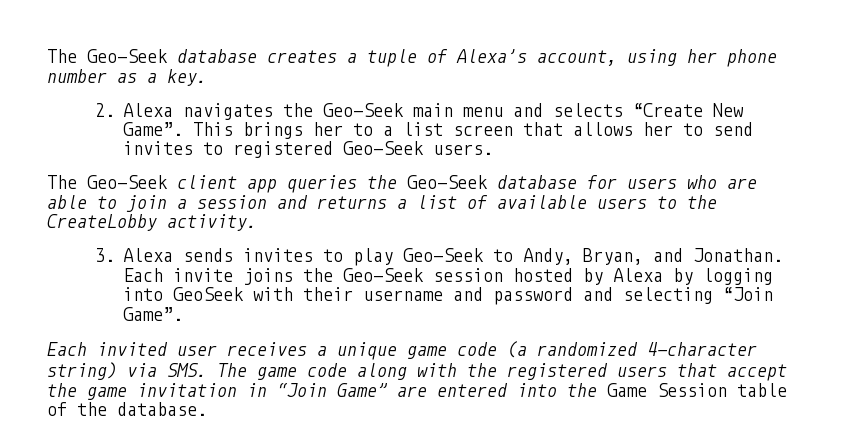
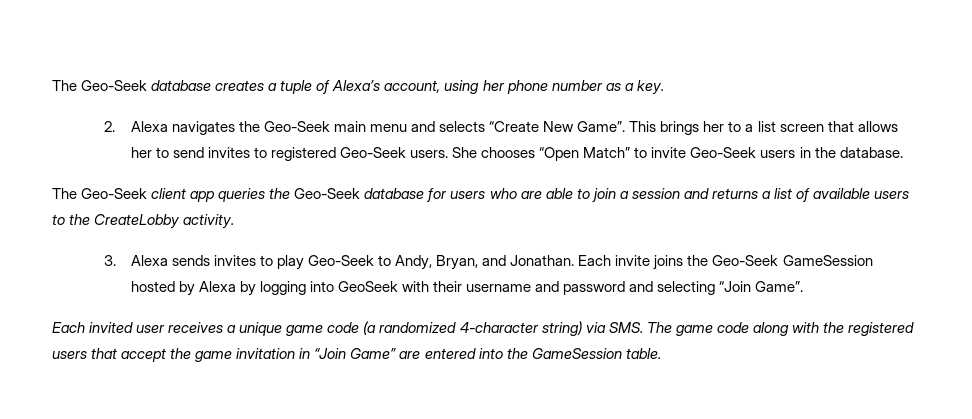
+ She chooses “Open Match” to invite Geo-Seek users in the database.
- Each invite joins the Geo-Seek session hosted by Alexa by logging into GeoSeek with their username and password and selecting “Join Game”.
+ Each invite joins the Geo-Seek GameSession hosted by Alexa by logging into GeoSeek with their username and password and selecting “Join Game”.
- Each invited user receives a unique game code (a randomized 4-character string) via SMS. The game code along with the registered users that accept the game invitation in “Join Game” are entered into the Game Session table of the database.
+ Each invited user receives a unique game code (a randomized 4-character string) via SMS. The game code along with the registered users that accept the game invitation in “Join Game” are entered into the GameSession table.

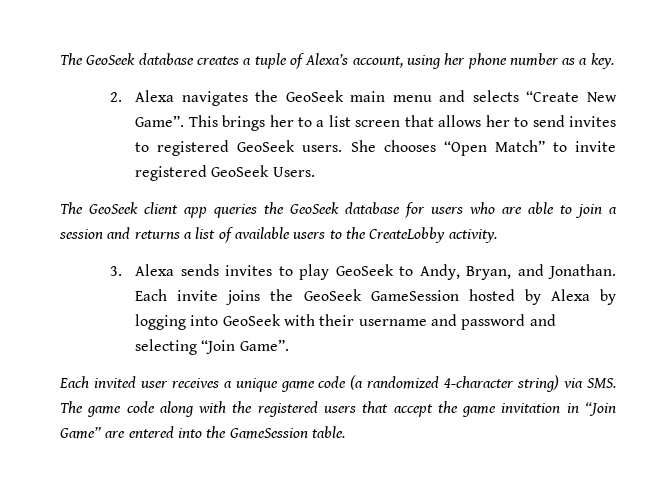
- The Geo-Seek database creates a tuple of Alexa’s account, using her phone number as a key.
+ The GeoSeek database creates a tuple of Alexa’s account, using her phone number as a key.
- 2. Alexa navigates the Geo-Seek main menu and selects “Create New Game”.
+ 2. Alexa navigates the GeoSeek main menu and selects “Create New Game”.
- This brings her to a list screen that allows her to send invites to registered Geo-Seek users.
+ This brings her to a list screen that allows her to send invites to registered GeoSeek users.
- She chooses “Open Match” to invite Geo-Seek users in the database.
- The Geo-Seek client app queries the Geo-Seek database for users who are able to join a session and returns a list of available users to the CreateLobby activity.
+ She chooses “Open Match” to invite registered GeoSeek Users.
+ The GeoSeek client app queries the GeoSeek database for users who are able to join a session and returns a list of available users to the CreateLobby activity.
- 3. Alexa sends invites to play Geo-Seek to Andy, Bryan, and Jonathan.
+ 3. Alexa sends invites to play GeoSeek to Andy, Bryan, and Jonathan.
- Each invite joins the Geo-Seek GameSession hosted by Alexa by logging into GeoSeek with their username and password and selecting “Join Game”.
+ Each invite joins the GeoSeek GameSession hosted by Alexa by logging into GeoSeek with their username and password and selecting “Join Game”.

